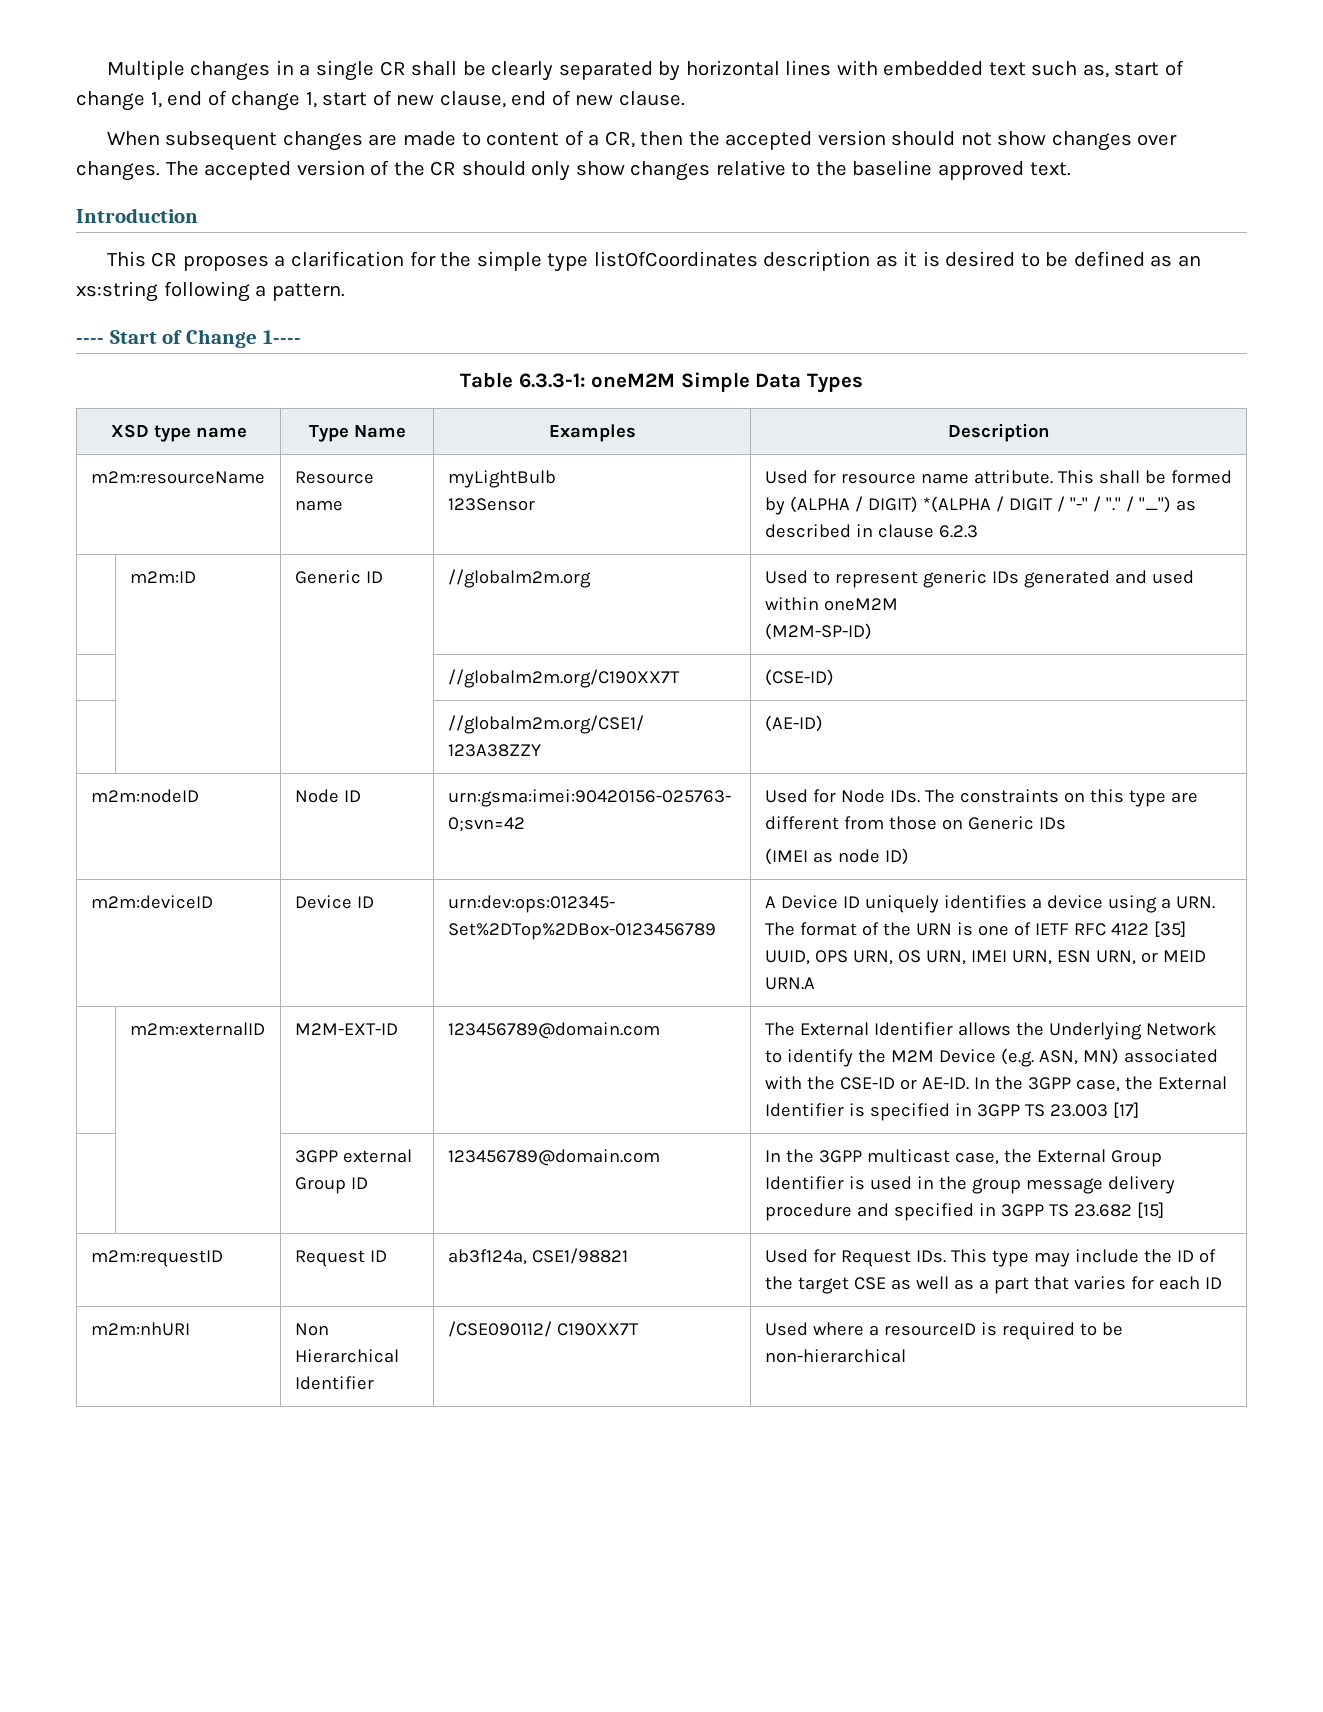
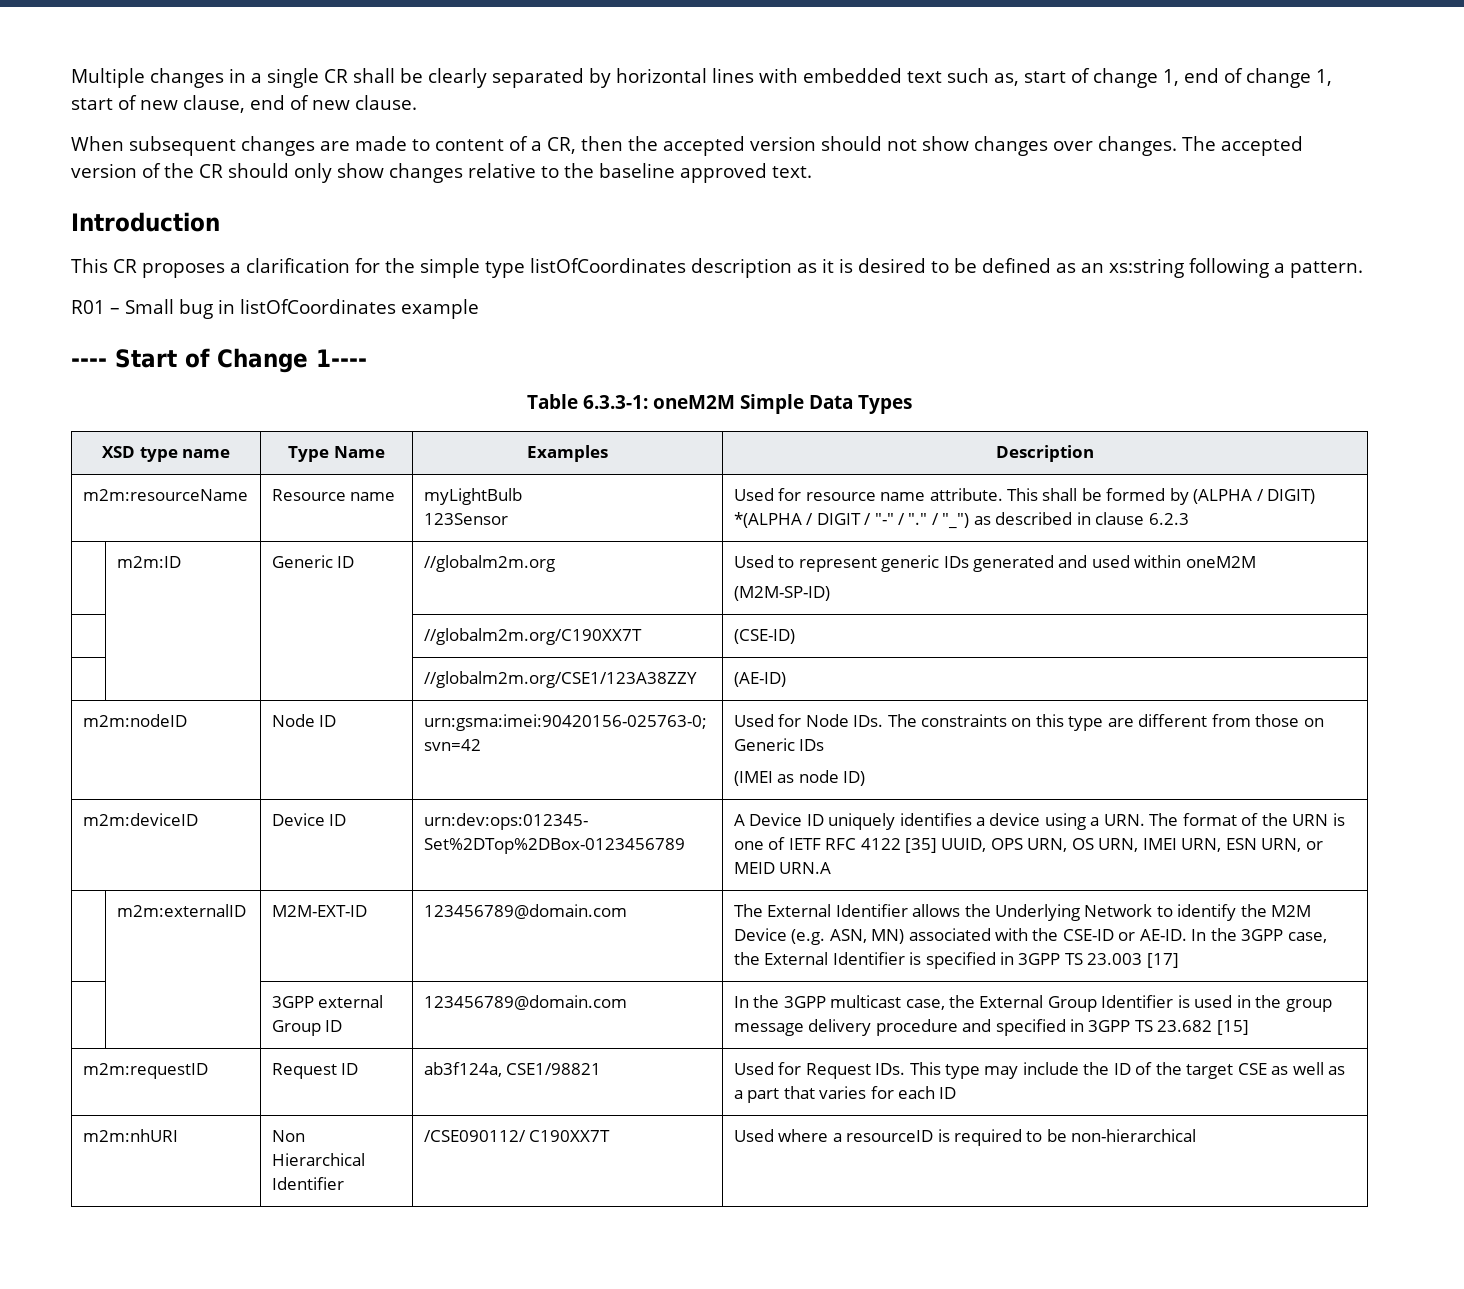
+ R01 – Small bug in listOfCoordinates example

